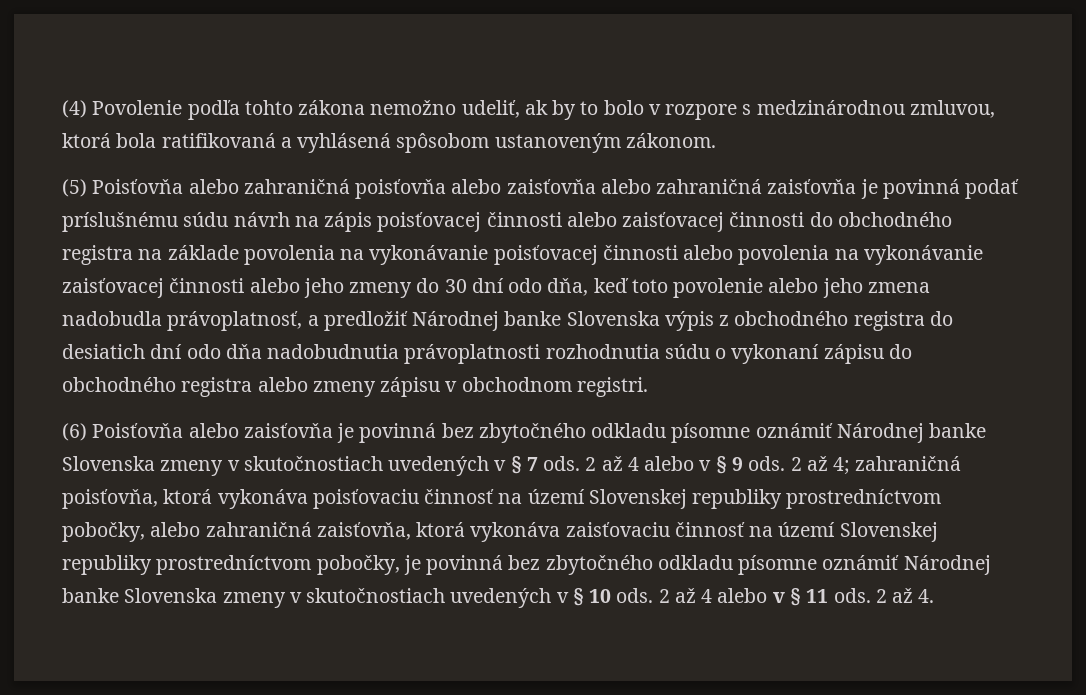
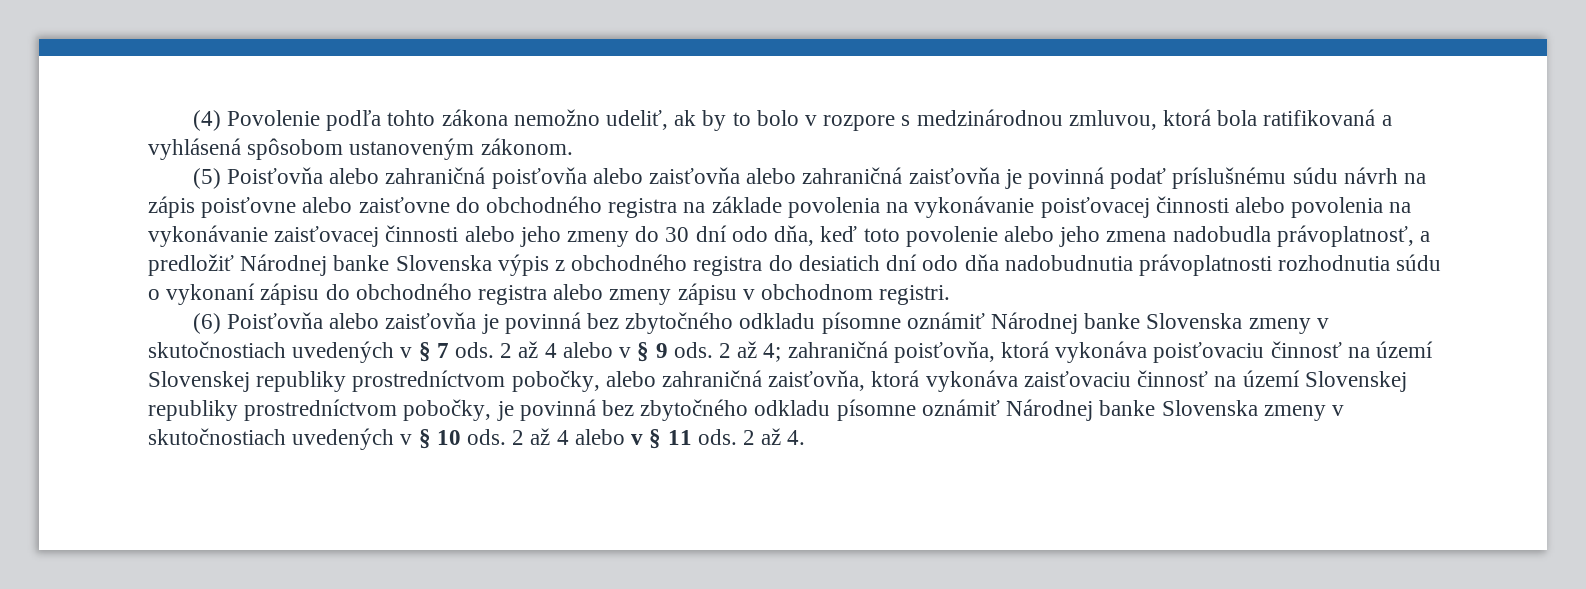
- (5) Poisťovňa alebo zahraničná poisťovňa alebo zaisťovňa alebo zahraničná zaisťovňa je povinná podať príslušnému súdu návrh na zápis poisťovacej činnosti alebo zaisťovacej činnosti do obchodného registra na základe povolenia na vykonávanie poisťovacej činnosti alebo povolenia na vykonávanie zaisťovacej činnosti alebo jeho zmeny do 30 dní odo dňa, keď toto povolenie alebo jeho zmena nadobudla právoplatnosť, a predložiť Národnej banke Slovenska výpis z obchodného registra do desiatich dní odo dňa nadobudnutia právoplatnosti rozhodnutia súdu o vykonaní zápisu do obchodného registra alebo zmeny zápisu v obchodnom registri.
+ (5) Poisťovňa alebo zahraničná poisťovňa alebo zaisťovňa alebo zahraničná zaisťovňa je povinná podať príslušnému súdu návrh na zápis poisťovne alebo zaisťovne do obchodného registra na základe povolenia na vykonávanie poisťovacej činnosti alebo povolenia na vykonávanie zaisťovacej činnosti alebo jeho zmeny do 30 dní odo dňa, keď toto povolenie alebo jeho zmena nadobudla právoplatnosť, a predložiť Národnej banke Slovenska výpis z obchodného registra do desiatich dní odo dňa nadobudnutia právoplatnosti rozhodnutia súdu o vykonaní zápisu do obchodného registra alebo zmeny zápisu v obchodnom registri.

